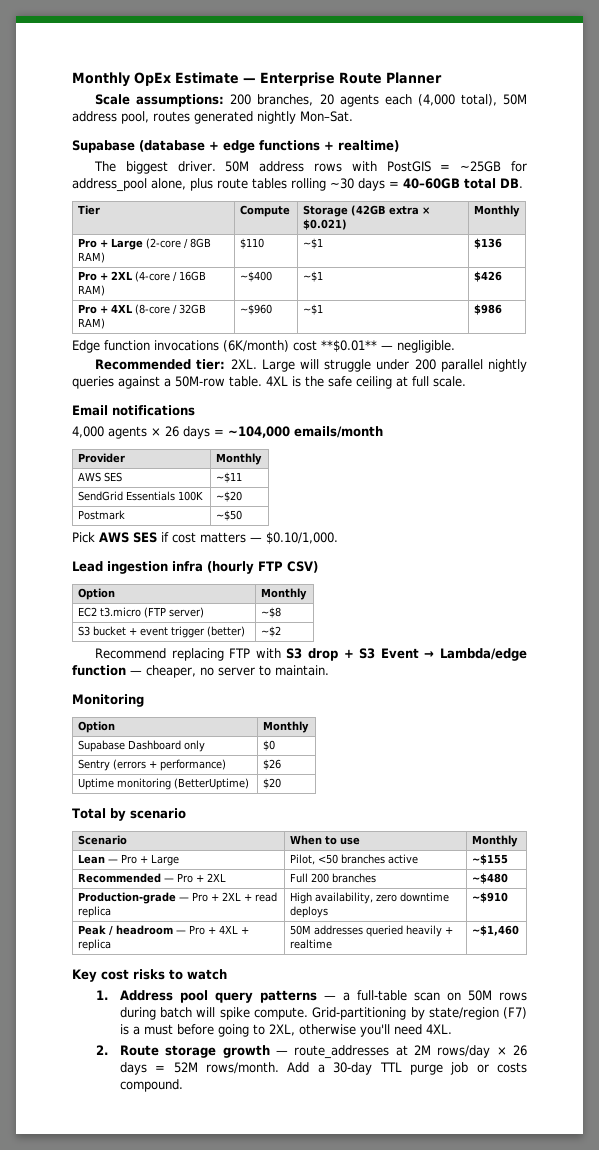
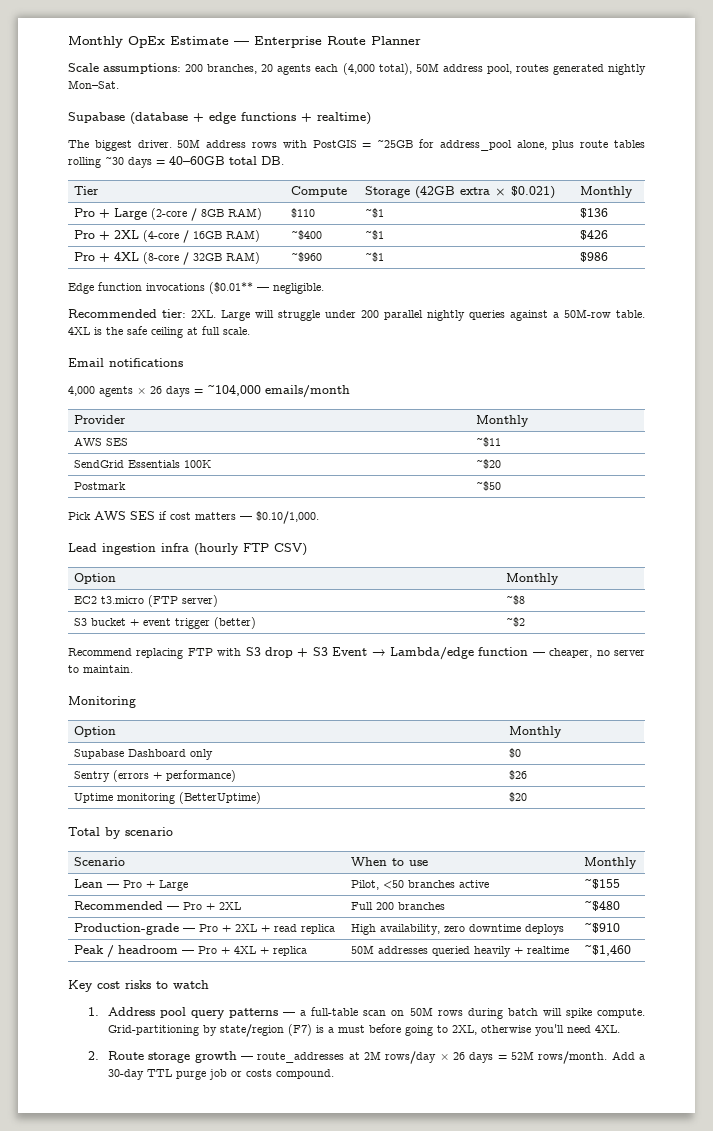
- Edge function invocations (6K/month) cost **$0.01** — negligible.
+ Edge function invocations ($0.01** — negligible.

